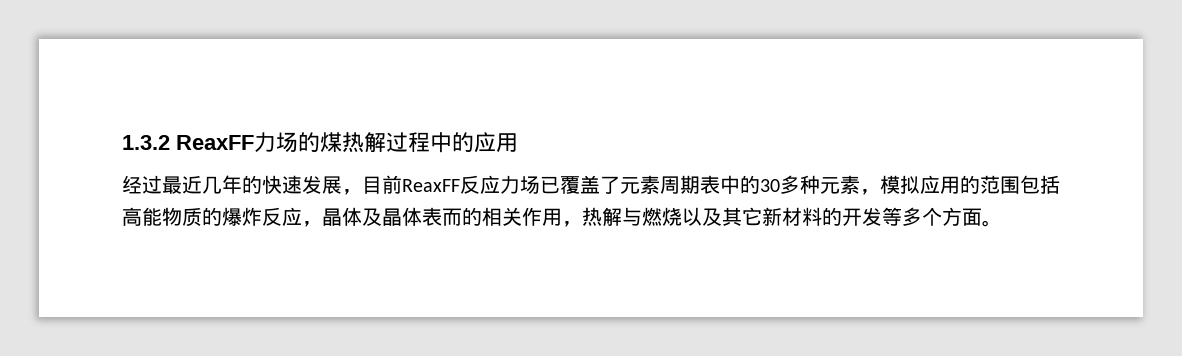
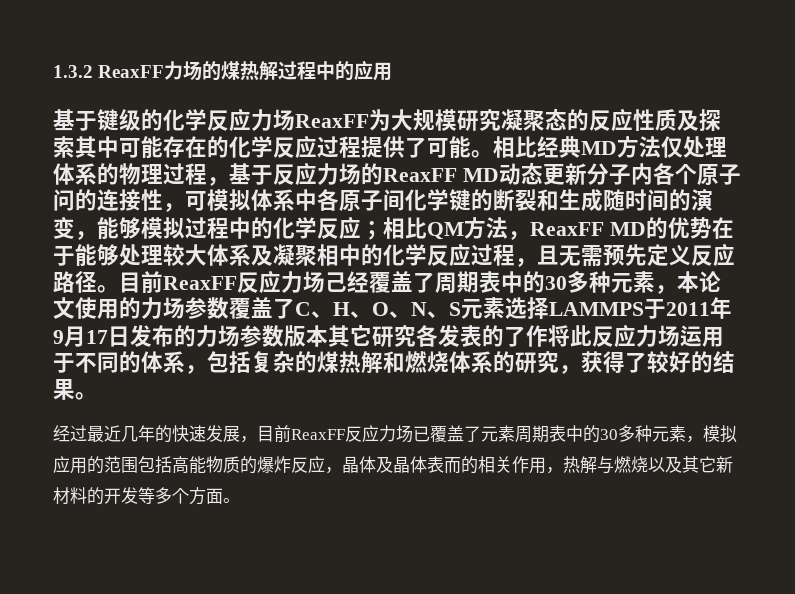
+ 基于键级的化学反应力场ReaxFF为大规模研究凝聚态的反应性质及探索其中可能存在的化学反应过程提供了可能。相比经典MD方法仅处理体系的物理过程，基于反应力场的ReaxFF MD动态更新分子内各个原子问的连接性，可模拟体系中各原子间化学键的断裂和生成随时间的演变，能够模拟过程中的化学反应；相比QM方法，ReaxFF MD的优势在于能够处理较大体系及凝聚相中的化学反应过程，且无需预先定义反应路径。目前ReaxFF反应力场己经覆盖了周期表中的30多种元素，本论文使用的力场参数覆盖了C、H、O、N、S元素选择LAMMPS于2011年9月17日发布的力场参数版本其它研究各发表的了作将此反应力场运用于不同的体系，包括复杂的煤热解和燃烧体系的研究，获得了较好的结果。

